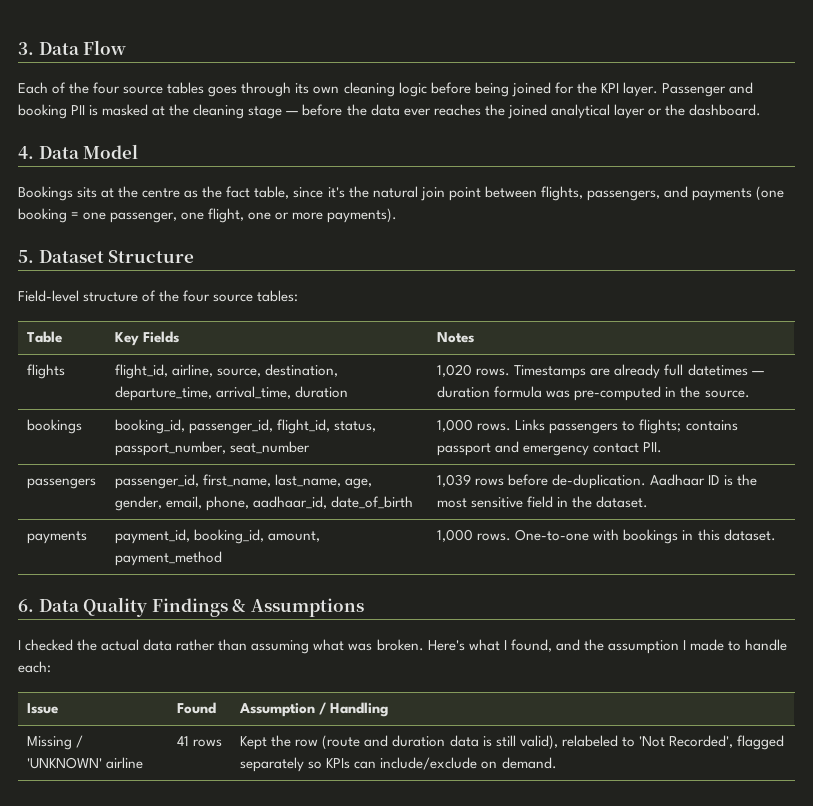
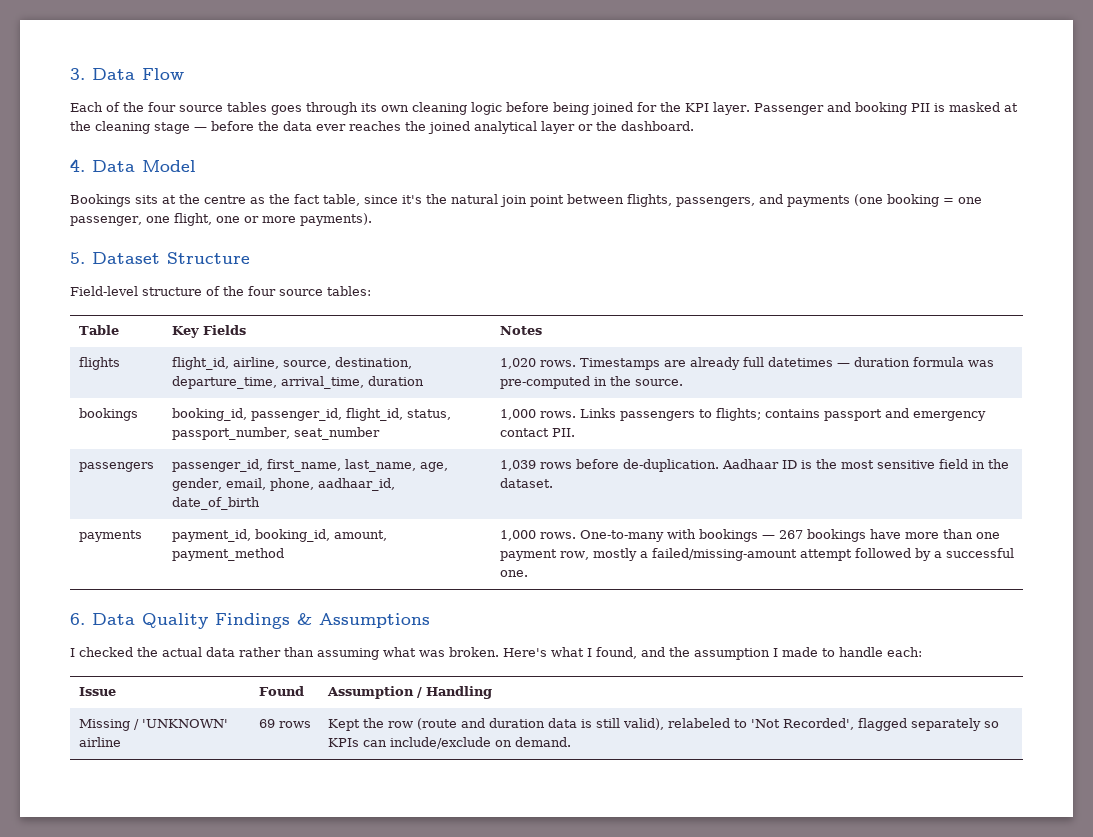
- payments | payment_id, booking_id, amount, payment_method | 1,000 rows. One-to-one with bookings in this dataset.
+ payments | payment_id, booking_id, amount, payment_method | 1,000 rows. One-to-many with bookings — 267 bookings have more than one payment row, mostly a failed/missing-amount attempt followed by a successful one.
- Missing / 'UNKNOWN' airline | 41 rows | Kept the row (route and duration data is still valid), relabeled to 'Not Recorded', flagged separately so KPIs can include/exclude on demand.
+ Missing / 'UNKNOWN' airline | 69 rows | Kept the row (route and duration data is still valid), relabeled to 'Not Recorded', flagged separately so KPIs can include/exclude on demand.

